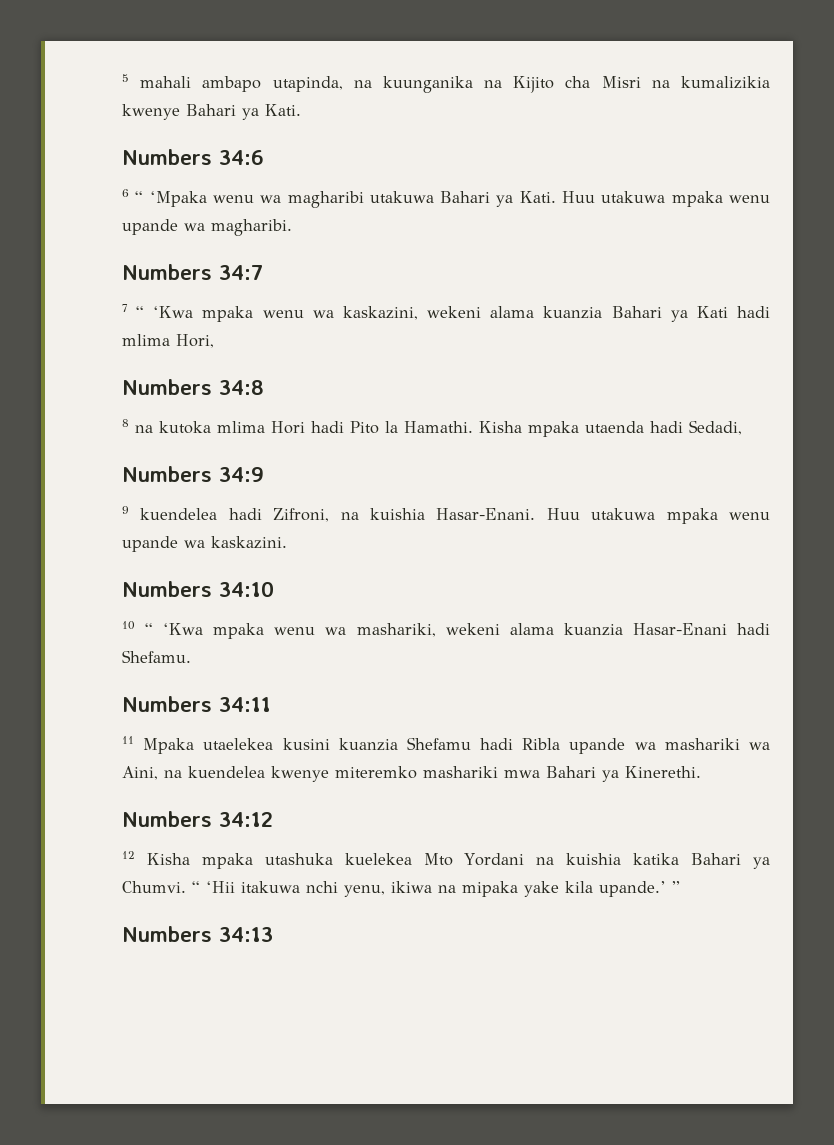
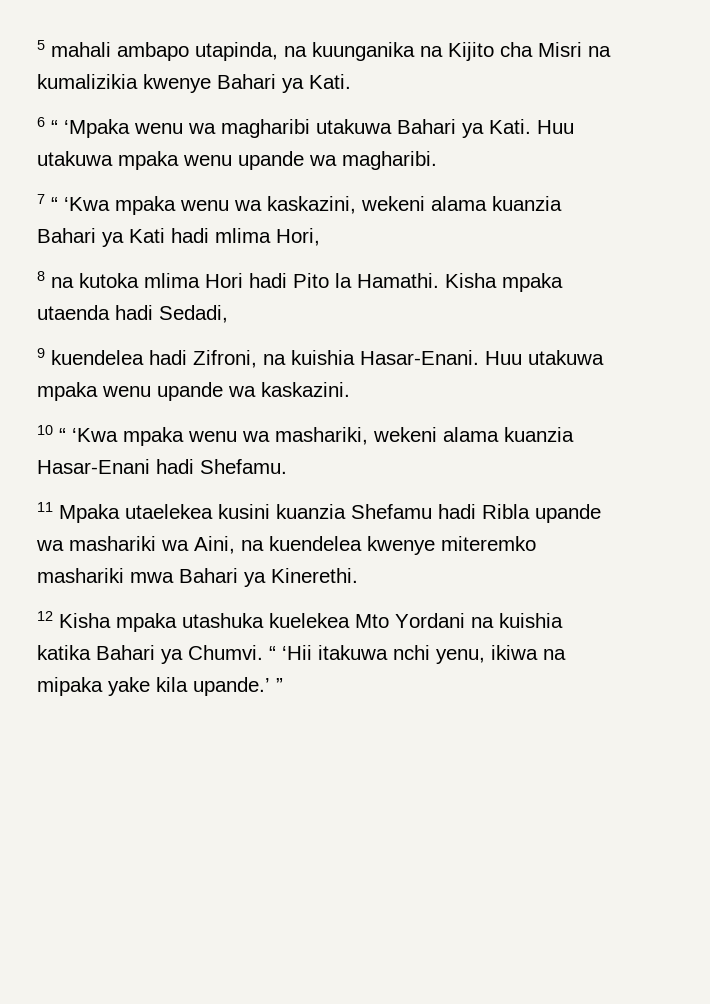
- Numbers 34:6
- Numbers 34:7
- Numbers 34:8
- Numbers 34:9
- Numbers 34:10
- Numbers 34:11
- Numbers 34:12
- Numbers 34:13

